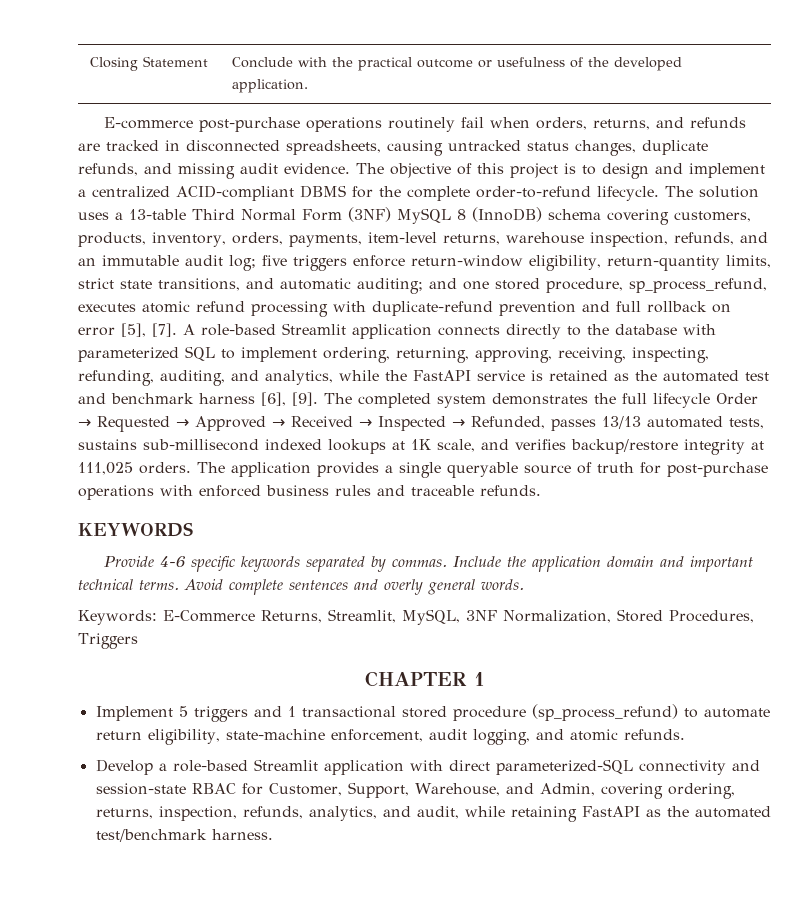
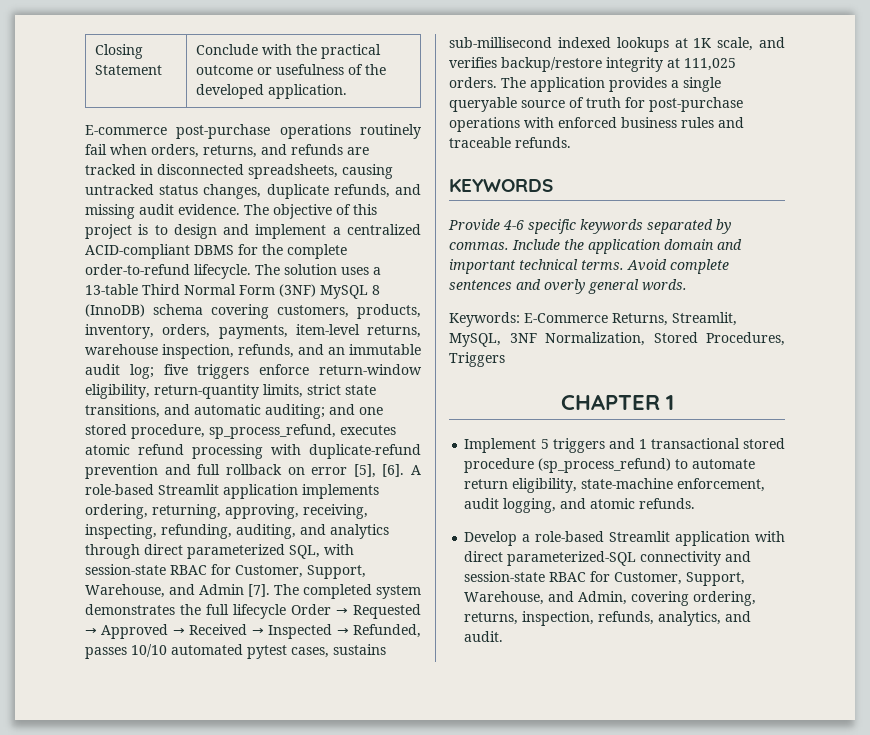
- The solution uses a 13-table Third Normal Form (3NF) MySQL 8 (InnoDB) schema covering customers, products, inventory, orders, payments, item-level returns, warehouse inspection, refunds, and an immutable audit log; five triggers enforce return-window eligibility, return-quantity limits, strict state transitions, and automatic auditing; and one stored procedure, sp_process_refund, executes atomic refund processing with duplicate-refund prevention and full rollback on error [5], [7].
+ The solution uses a 13-table Third Normal Form (3NF) MySQL 8 (InnoDB) schema covering customers, products, inventory, orders, payments, item-level returns, warehouse inspection, refunds, and an immutable audit log; five triggers enforce return-window eligibility, return-quantity limits, strict state transitions, and automatic auditing; and one stored procedure, sp_process_refund, executes atomic refund processing with duplicate-refund prevention and full rollback on error [5], [6].
- A role-based Streamlit application connects directly to the database with parameterized SQL to implement ordering, returning, approving, receiving, inspecting, refunding, auditing, and analytics, while the FastAPI service is retained as the automated test and benchmark harness [6], [9].
+ A role-based Streamlit application implements ordering, returning, approving, receiving, inspecting, refunding, auditing, and analytics through direct parameterized SQL, with session-state RBAC for Customer, Support, Warehouse, and Admin [7].
- The completed system demonstrates the full lifecycle Order → Requested → Approved → Received → Inspected → Refunded, passes 13/13 automated tests, sustains sub-millisecond indexed lookups at 1K scale, and verifies backup/restore integrity at 111,025 orders.
+ The completed system demonstrates the full lifecycle Order → Requested → Approved → Received → Inspected → Refunded, passes 10/10 automated pytest cases, sustains sub-millisecond indexed lookups at 1K scale, and verifies backup/restore integrity at 111,025 orders.
- Develop a role-based Streamlit application with direct parameterized-SQL connectivity and session-state RBAC for Customer, Support, Warehouse, and Admin, covering ordering, returns, inspection, refunds, analytics, and audit, while retaining FastAPI as the automated test/benchmark harness.
+ Develop a role-based Streamlit application with direct parameterized-SQL connectivity and session-state RBAC for Customer, Support, Warehouse, and Admin, covering ordering, returns, inspection, refunds, analytics, and audit.

